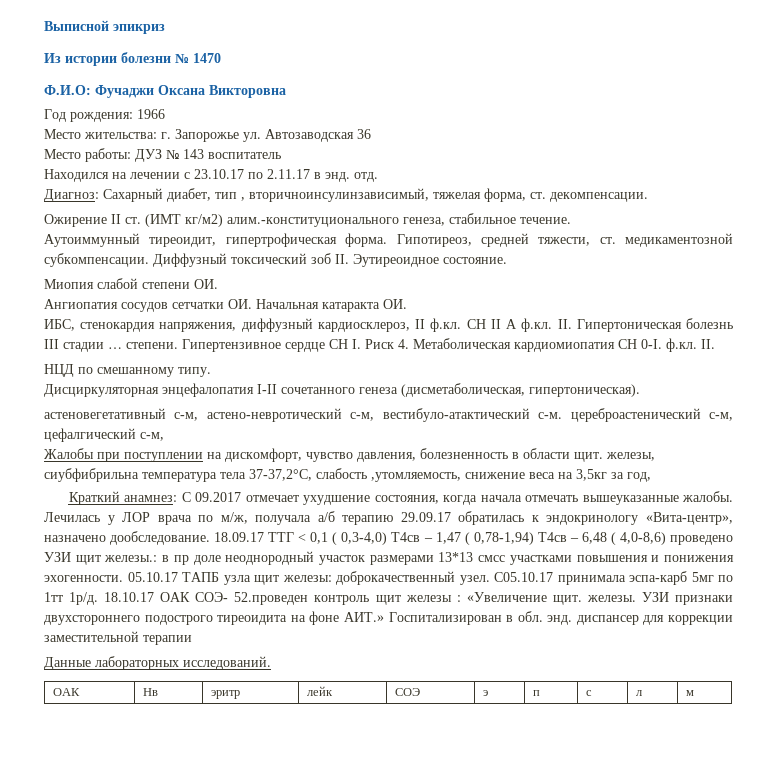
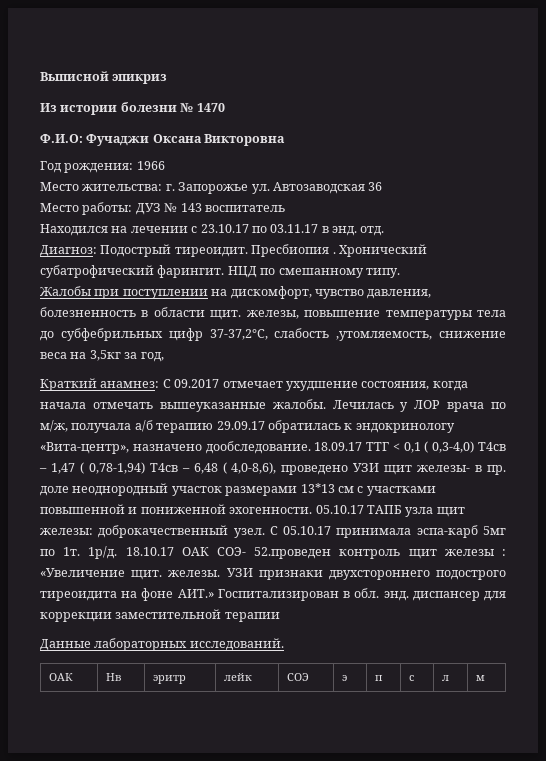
- Находился на лечении с 23.10.17 по 2.11.17 в энд. отд.
+ Находился на лечении с 23.10.17 по 03.11.17 в энд. отд.
- Диагноз: Сахарный диабет, тип , вторичноинсулинзависимый, тяжелая форма, ст. декомпенсации.
- Ожирение II ст. (ИМТ кг/м2) алим.-конституционального генеза, стабильное течение.
- Аутоиммунный тиреоидит, гипертрофическая форма. Гипотиреоз, средней тяжести, ст. медикаментозной субкомпенсации. Диффузный токсический зоб II. Эутиреоидное состояние.
- Миопия слабой степени ОИ.
- Ангиопатия сосудов сетчатки ОИ. Начальная катаракта ОИ.
- ИБС, стенокардия напряжения, диффузный кардиосклероз, II ф.кл. СН II А ф.кл. II. Гипертоническая болезнь III стадии … степени. Гипертензивное сердце СН I. Риск 4. Метаболическая кардиомиопатия СН 0-I. ф.кл. II.
- НЦД по смешанному типу.
- Дисциркуляторная энцефалопатия I-II сочетанного генеза (дисметаболическая, гипертоническая).
- астеновегетативный с-м, астено-невротический с-м, вестибуло-атактический с-м. цереброастенический с-м, цефалгический с-м,
+ Диагноз: Подострый тиреоидит. Пресбиопия . Хронический субатрофический фарингит. НЦД по смешанному типу.
- Жалобы при поступлении на дискомфорт, чувство давления, болезненность в области щит. железы, сиубфибрильна температура тела 37-37,2°С, слабость ,утомляемость, снижение веса на 3,5кг за год,
+ Жалобы при поступлении на дискомфорт, чувство давления, болезненность в области щит. железы, повышение температуры тела до субфебрильных цифр 37-37,2°С, слабость ,утомляемость, снижение веса на 3,5кг за год,
- 18.09.17 ТТГ < 0,1 ( 0,3-4,0) Т4св – 1,47 ( 0,78-1,94) Т4св – 6,48 ( 4,0-8,6) проведено УЗИ щит железы.: в пр доле неоднородный участок размерами 13*13 смсс участками повышения и понижения эхогенности.
+ 18.09.17 ТТГ < 0,1 ( 0,3-4,0) Т4св – 1,47 ( 0,78-1,94) Т4св – 6,48 ( 4,0-8,6), проведено УЗИ щит железы- в пр. доле неоднородный участок размерами 13*13 см с участками повышенной и пониженной эхогенности.
- С05.10.17 принимала эспа-карб 5мг по 1тт 1р/д.
+ С 05.10.17 принимала эспа-карб 5мг по 1т. 1р/д.

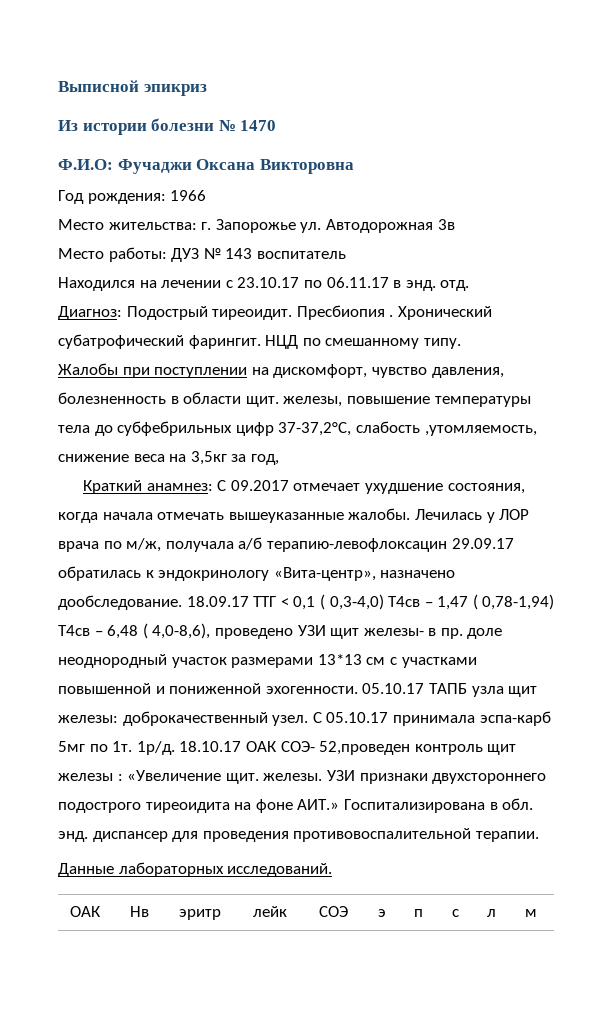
- Место жительства: г. Запорожье ул. Автозаводская 36
+ Место жительства: г. Запорожье ул. Автодорожная 3в
- Находился на лечении с 23.10.17 по 03.11.17 в энд. отд.
+ Находился на лечении с 23.10.17 по 06.11.17 в энд. отд.
- Лечилась у ЛОР врача по м/ж, получала а/б терапию 29.09.17 обратилась к эндокринологу «Вита-центр», назначено дообследование.
+ Лечилась у ЛОР врача по м/ж, получала а/б терапию-левофлоксацин 29.09.17 обратилась к эндокринологу «Вита-центр», назначено дообследование.
- 18.10.17 ОАК СОЭ- 52.проведен контроль щит железы : «Увеличение щит. железы.
+ 18.10.17 ОАК СОЭ- 52,проведен контроль щит железы : «Увеличение щит. железы.
- УЗИ признаки двухстороннего подострого тиреоидита на фоне АИТ.» Госпитализирован в обл. энд. диспансер для коррекции заместительной терапии
+ УЗИ признаки двухстороннего подострого тиреоидита на фоне АИТ.» Госпитализирована в обл. энд. диспансер для проведения противовоспалительной терапии.

